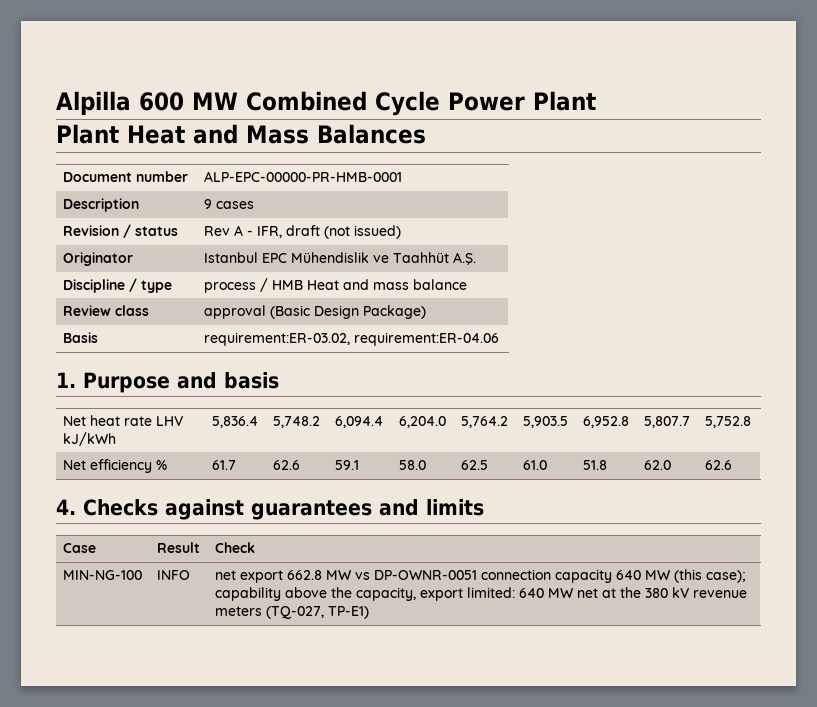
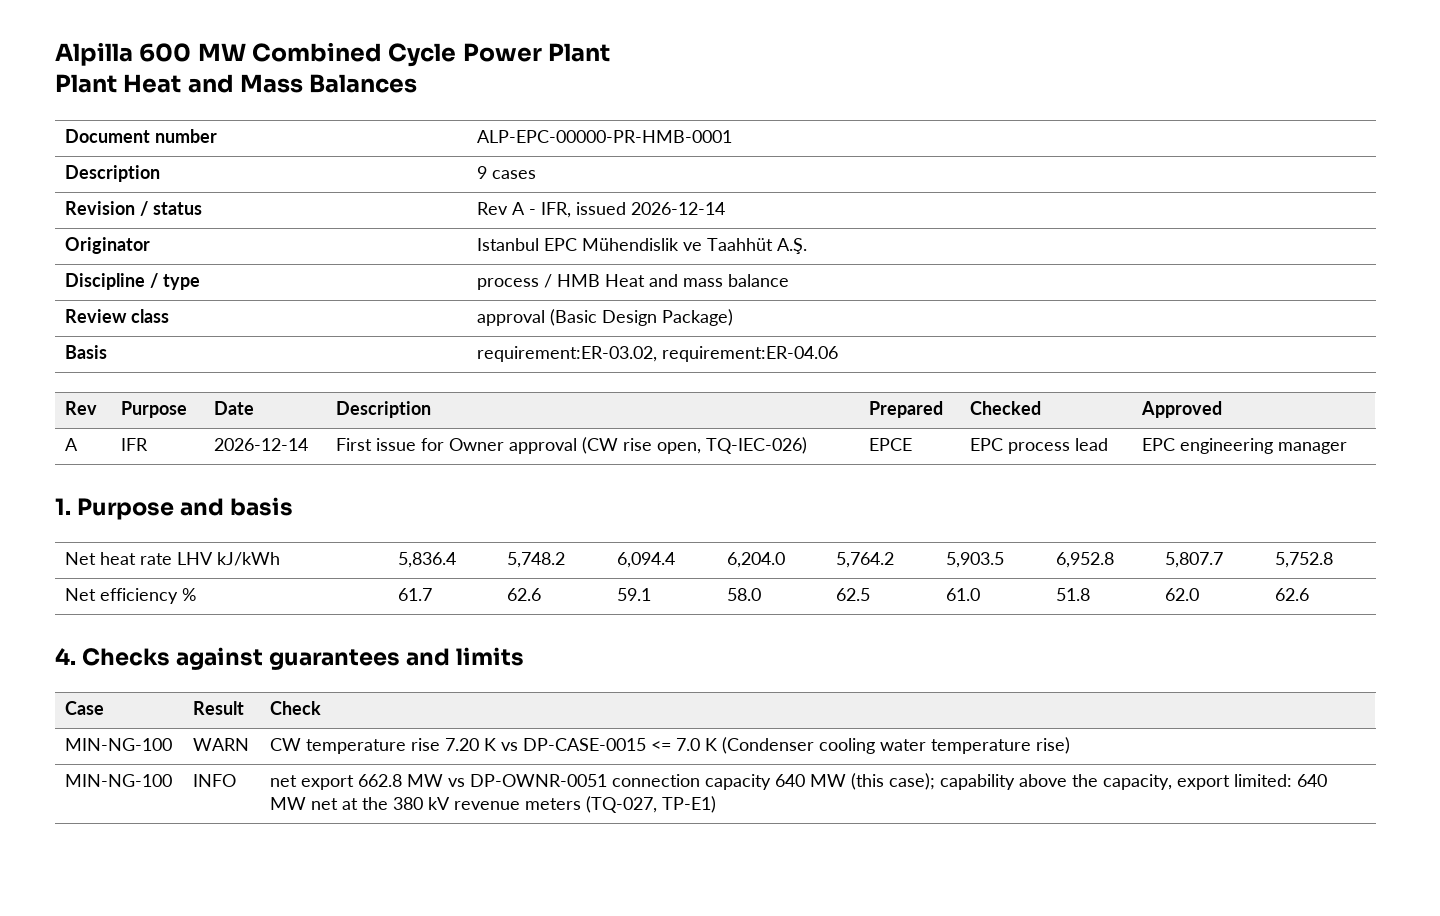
- Revision / status | Rev A - IFR, draft (not issued)
+ Revision / status | Rev A - IFR, issued 2026-12-14
+ Rev | Purpose | Date | Description | Prepared | Checked | Approved
+ A | IFR | 2026-12-14 | First issue for Owner approval (CW rise open, TQ-IEC-026) | EPCE | EPC process lead | EPC engineering manager
+ MIN-NG-100 | WARN | CW temperature rise 7.20 K vs DP-CASE-0015 <= 7.0 K (Condenser cooling water temperature rise)

